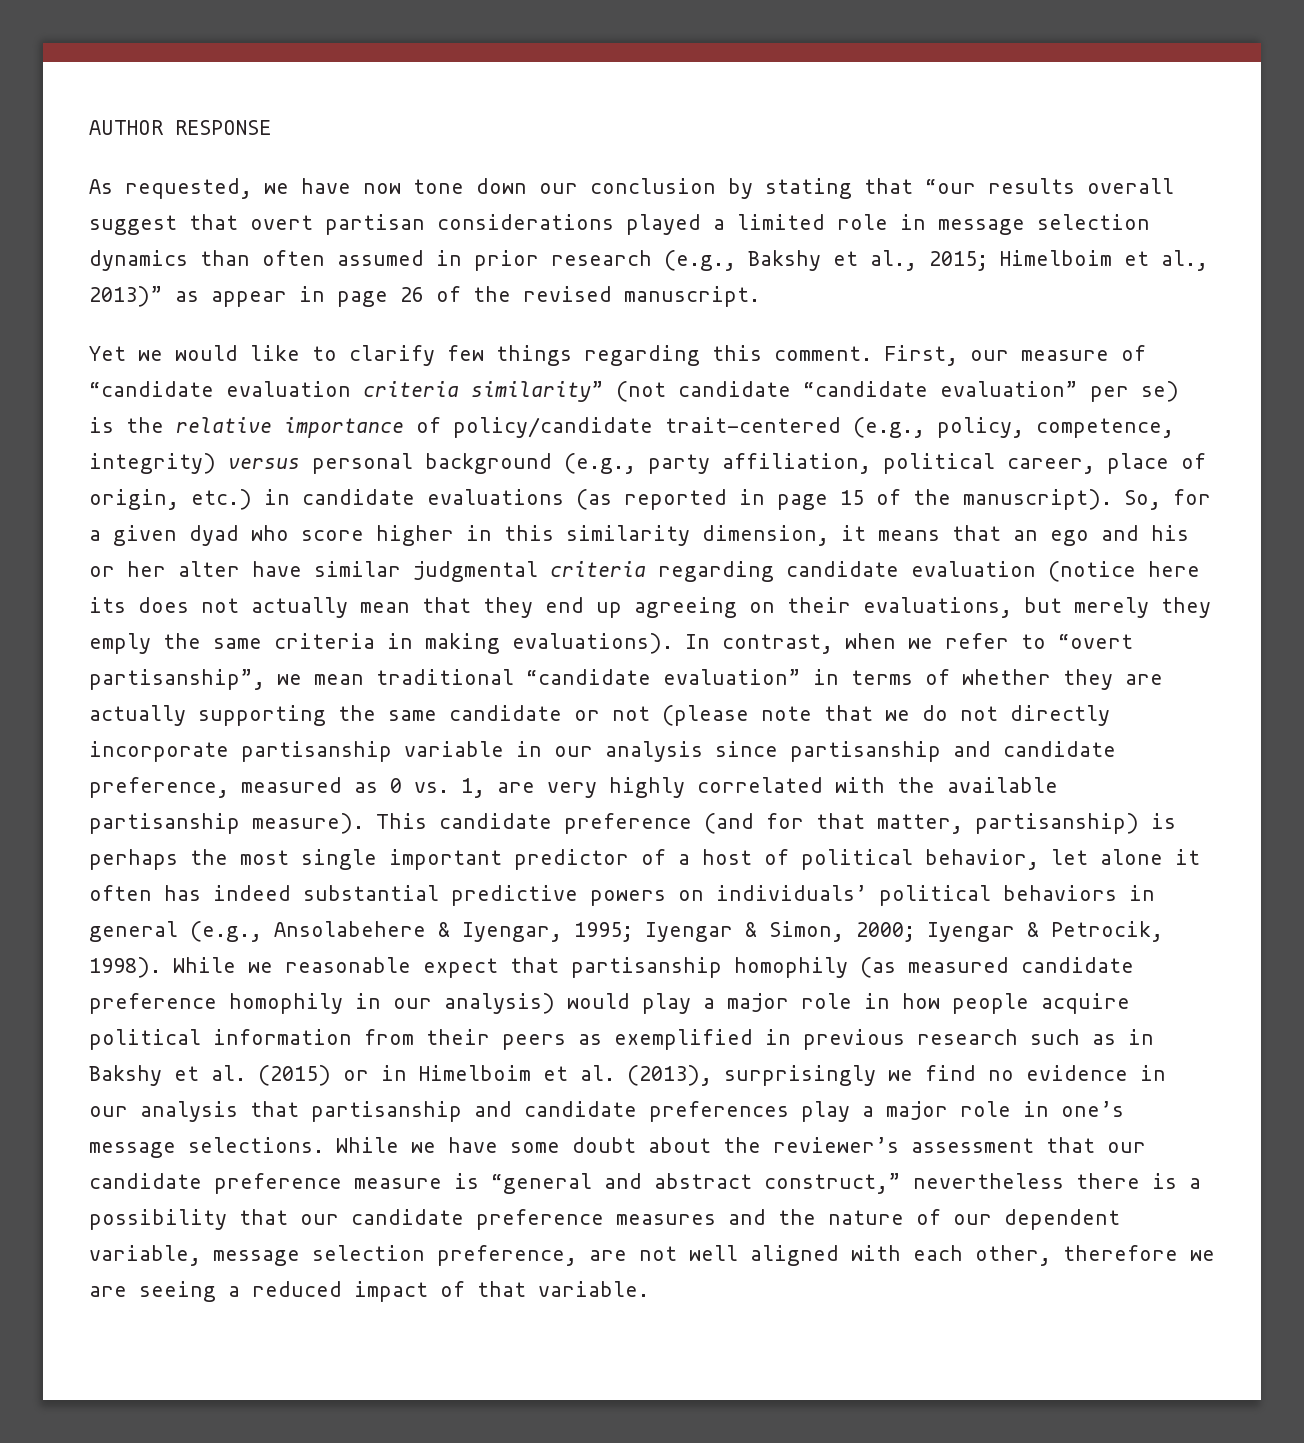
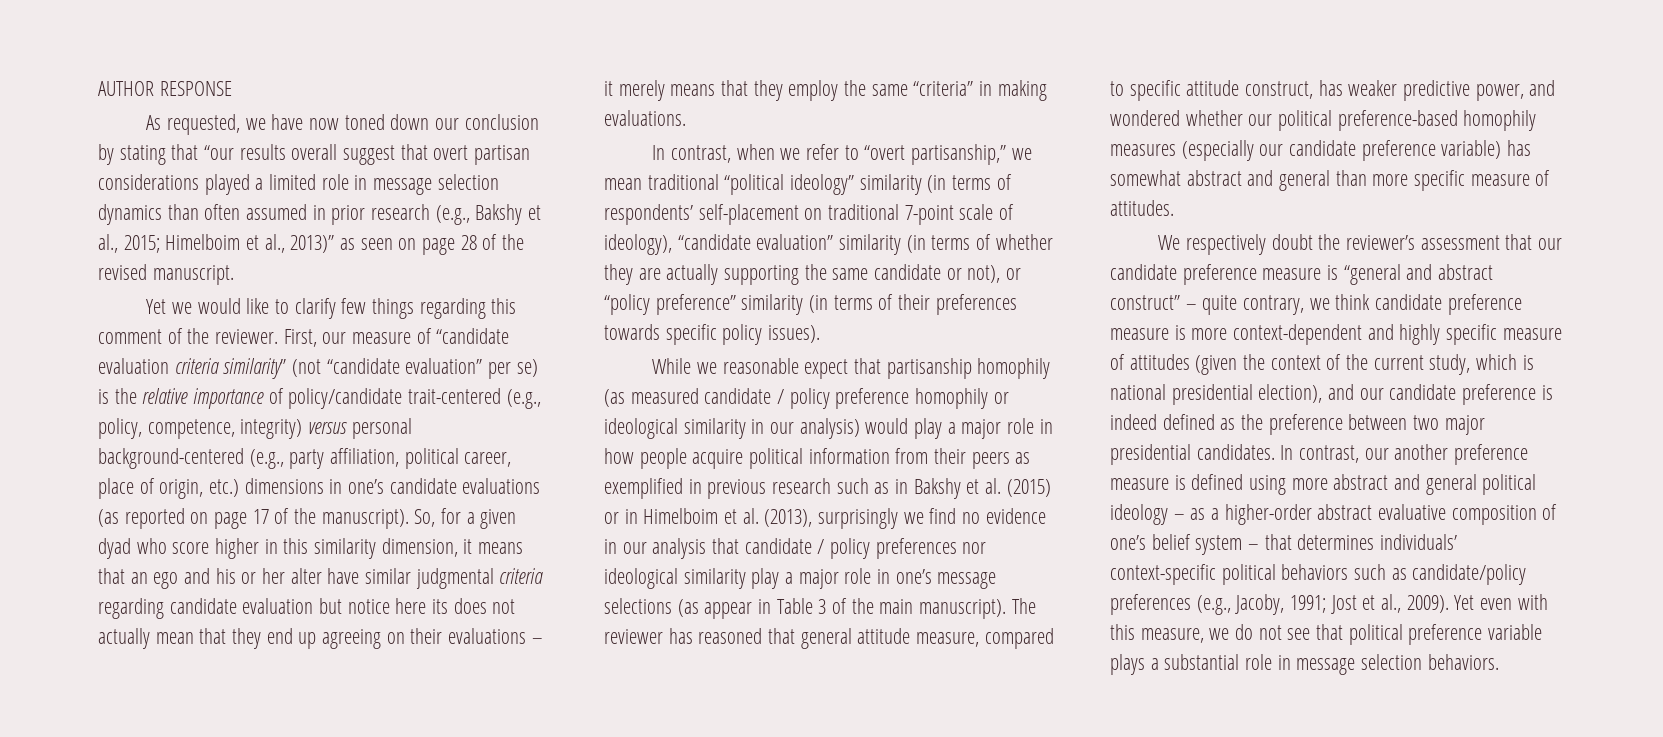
- As requested, we have now tone down our conclusion by stating that “our results overall suggest that overt partisan considerations played a limited role in message selection dynamics than often assumed in prior research (e.g., Bakshy et al., 2015; Himelboim et al., 2013)” as appear in page 26 of the revised manuscript.
+ As requested, we have now toned down our conclusion by stating that “our results overall suggest that overt partisan considerations played a limited role in message selection dynamics than often assumed in prior research (e.g., Bakshy et al., 2015; Himelboim et al., 2013)” as seen on page 28 of the revised manuscript.
- Yet we would like to clarify few things regarding this comment.
+ Yet we would like to clarify few things regarding this comment of the reviewer.
- First, our measure of “candidate evaluation criteria similarity” (not candidate “candidate evaluation” per se) is the relative importance of policy/candidate trait-centered (e.g., policy, competence, integrity) versus personal background (e.g., party affiliation, political career, place of origin, etc.) in candidate evaluations (as reported in page 15 of the manuscript).
+ First, our measure of “candidate evaluation criteria similarity” (not “candidate evaluation” per se) is the relative importance of policy/candidate trait-centered (e.g., policy, competence, integrity) versus personal background-centered (e.g., party affiliation, political career, place of origin, etc.) dimensions in one’s candidate evaluations (as reported on page 17 of the manuscript).
- So, for a given dyad who score higher in this similarity dimension, it means that an ego and his or her alter have similar judgmental criteria regarding candidate evaluation (notice here its does not actually mean that they end up agreeing on their evaluations, but merely they emply the same criteria in making evaluations). In contrast, when we refer to “overt partisanship”, we mean traditional “candidate evaluation” in terms of whether they are actually supporting the same candidate or not (please note that we do not directly incorporate partisanship variable in our analysis since partisanship and candidate preference, measured as 0 vs. 1, are very highly correlated with the available partisanship measure). This candidate preference (and for that matter, partisanship) is perhaps the most single important predictor of a host of political behavior, let alone it often has indeed substantial predictive powers on individuals’ political behaviors in general (e.g., Ansolabehere & Iyengar, 1995; Iyengar & Simon, 2000; Iyengar & Petrocik, 1998). While we reasonable expect that partisanship homophily (as measured candidate preference homophily in our analysis) would play a major role in how people acquire political information from their peers as exemplified in previous research such as in Bakshy et al. (2015) or in Himelboim et al. (2013), surprisingly we find no evidence in our analysis that partisanship and candidate preferences play a major role in one’s message selections. While we have some doubt about the reviewer’s assessment that our candidate preference measure is “general and abstract construct,” nevertheless there is a possibility that our candidate preference measures and the nature of our dependent variable, message selection preference, are not well aligned with each other, therefore we are seeing a reduced impact of that variable.
+ So, for a given dyad who score higher in this similarity dimension, it means that an ego and his or her alter have similar judgmental criteria regarding candidate evaluation but notice here its does not actually mean that they end up agreeing on their evaluations – it merely means that they employ the same “criteria” in making evaluations.
+ In contrast, when we refer to “overt partisanship,” we mean traditional “political ideology” similarity (in terms of respondents’ self-placement on traditional 7-point scale of ideology), “candidate evaluation” similarity (in terms of whether they are actually supporting the same candidate or not), or “policy preference” similarity (in terms of their preferences towards specific policy issues).
+ While we reasonable expect that partisanship homophily (as measured candidate / policy preference homophily or ideological similarity in our analysis) would play a major role in how people acquire political information from their peers as exemplified in previous research such as in Bakshy et al. (2015) or in Himelboim et al. (2013), surprisingly we find no evidence in our analysis that candidate / policy preferences nor ideological similarity play a major role in one’s message selections (as appear in Table 3 of the main manuscript). The reviewer has reasoned that general attitude measure, compared to specific attitude construct, has weaker predictive power, and wondered whether our political preference-based homophily measures (especially our candidate preference variable) has somewhat abstract and general than more specific measure of attitudes.
+ We respectively doubt the reviewer’s assessment that our candidate preference measure is “general and abstract construct” – quite contrary, we think candidate preference measure is more context-dependent and highly specific measure of attitudes (given the context of the current study, which is national presidential election), and our candidate preference is indeed defined as the preference between two major presidential candidates. In contrast, our another preference measure is defined using more abstract and general political ideology – as a higher-order abstract evaluative composition of one’s belief system – that determines individuals’ context-specific political behaviors such as candidate/policy preferences (e.g., Jacoby, 1991; Jost et al., 2009). Yet even with this measure, we do not see that political preference variable plays a substantial role in message selection behaviors.

